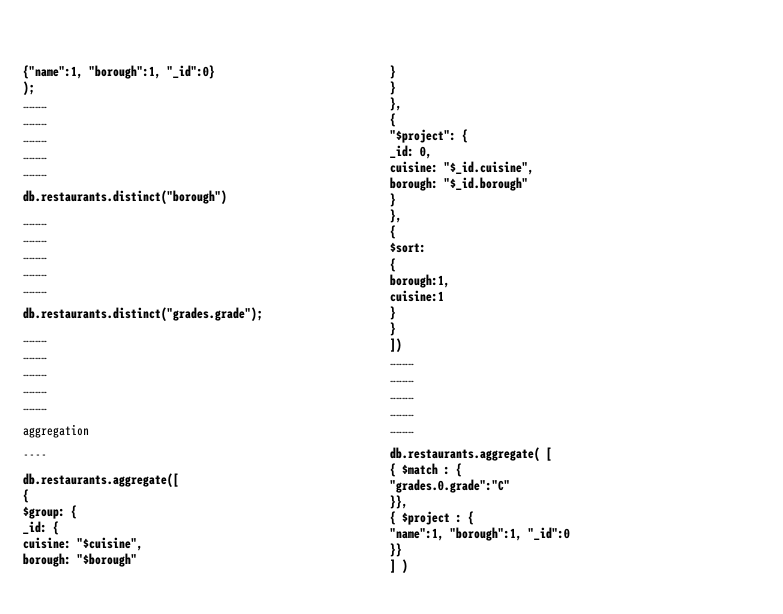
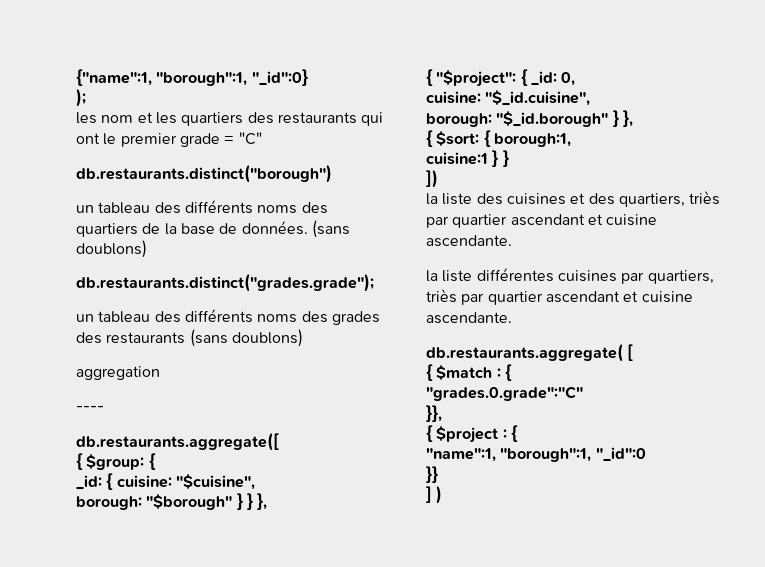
  );
- …………
- …………
- …………
- …………
- …………
+ les nom et les quartiers des restaurants qui ont le premier grade = "C"
  db.restaurants.distinct("borough")
- …………
- …………
- …………
- …………
- …………
+ un tableau des différents noms des quartiers de la base de données. (sans doublons)
  db.restaurants.distinct("grades.grade");
- …………
- …………
- …………
- …………
- …………
+ un tableau des différents noms des grades des restaurants (sans doublons)
  db.restaurants.aggregate([
- {
- $group: {
+ { $group: {
- _id: {
- cuisine: "$cuisine",
+ _id: { cuisine: "$cuisine",
- borough: "$borough"
- }
- }
- },
- {
- "$project": {
- _id: 0,
+ borough: "$borough" } } },
+ { "$project": { _id: 0,
- borough: "$_id.borough"
- }
- },
- {
- $sort:
- {
- borough:1,
+ borough: "$_id.borough" } },
+ { $sort: { borough:1,
- cuisine:1
- }
- }
+ cuisine:1 } }
  ])
- …………
- …………
- …………
- …………
- …………
+ la liste des cuisines et des quartiers, triès par quartier ascendant et cuisine ascendante.
+ la liste différentes cuisines par quartiers, triès par quartier ascendant et cuisine ascendante.

